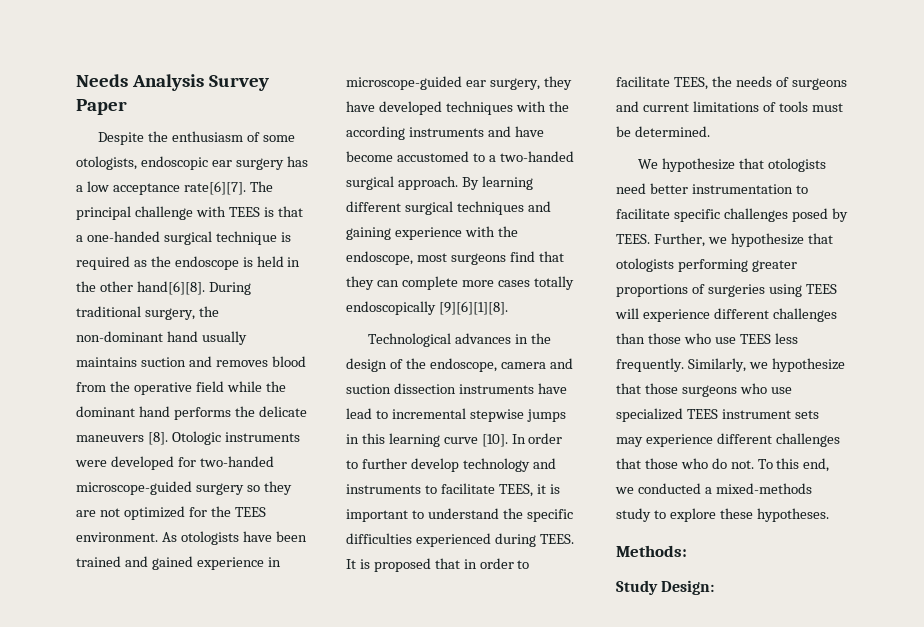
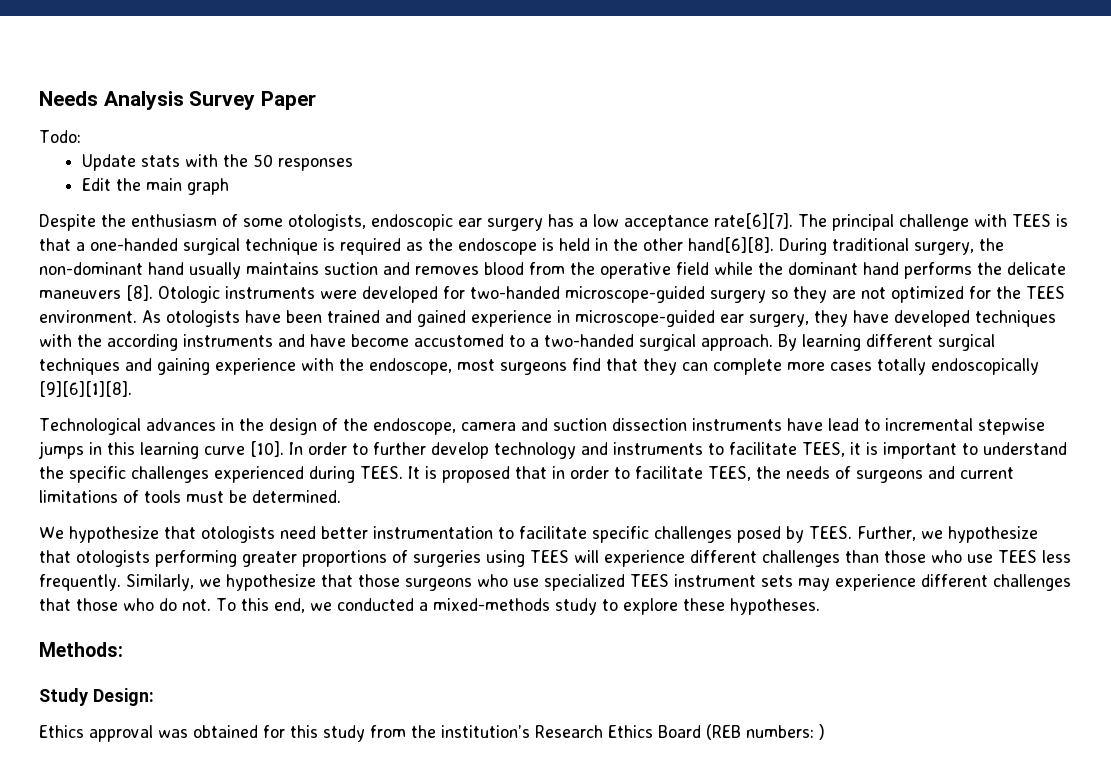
+ Todo:
+ Update stats with the 50 responses
+ Edit the main graph
- In order to further develop technology and instruments to facilitate TEES, it is important to understand the specific difficulties experienced during TEES.
+ In order to further develop technology and instruments to facilitate TEES, it is important to understand the specific challenges experienced during TEES.
+ Ethics approval was obtained for this study from the institution’s Research Ethics Board (REB numbers: )

